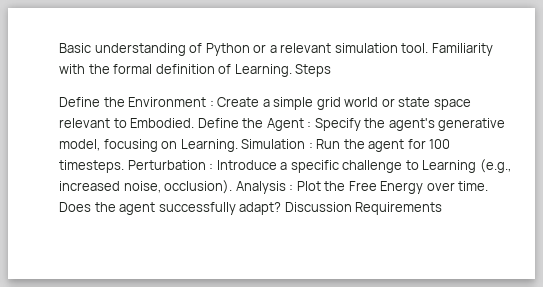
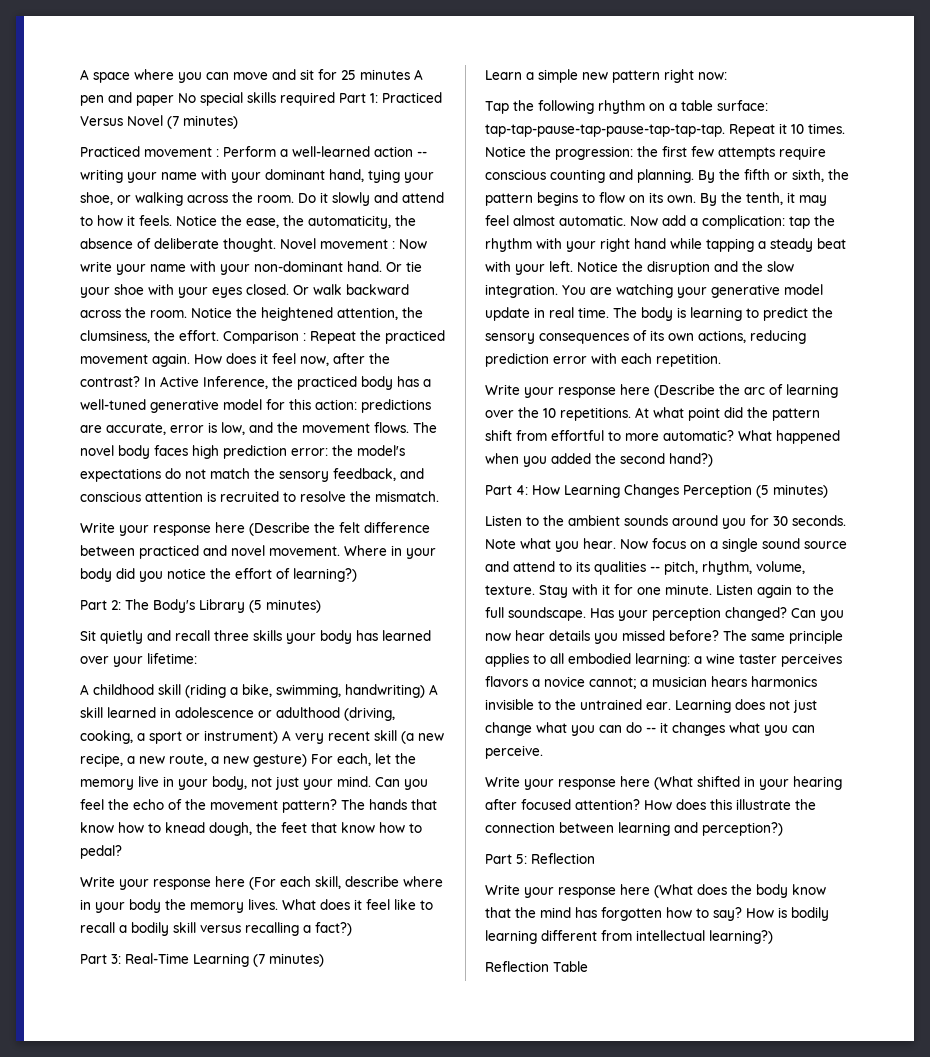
- Basic understanding of Python or a relevant simulation tool. Familiarity with the formal definition of Learning. Steps
- Define the Environment : Create a simple grid world or state space relevant to Embodied. Define the Agent : Specify the agent's generative model, focusing on Learning. Simulation : Run the agent for 100 timesteps. Perturbation : Introduce a specific challenge to Learning (e.g., increased noise, occlusion). Analysis : Plot the Free Energy over time. Does the agent successfully adapt? Discussion Requirements
+ A space where you can move and sit for 25 minutes A pen and paper No special skills required Part 1: Practiced Versus Novel (7 minutes)
+ Practiced movement : Perform a well-learned action -- writing your name with your dominant hand, tying your shoe, or walking across the room. Do it slowly and attend to how it feels. Notice the ease, the automaticity, the absence of deliberate thought. Novel movement : Now write your name with your non-dominant hand. Or tie your shoe with your eyes closed. Or walk backward across the room. Notice the heightened attention, the clumsiness, the effort. Comparison : Repeat the practiced movement again. How does it feel now, after the contrast? In Active Inference, the practiced body has a well-tuned generative model for this action: predictions are accurate, error is low, and the movement flows. The novel body faces high prediction error: the model's expectations do not match the sensory feedback, and conscious attention is recruited to resolve the mismatch.
+ Write your response here (Describe the felt difference between practiced and novel movement. Where in your body did you notice the effort of learning?)
+ Part 2: The Body's Library (5 minutes)
+ Sit quietly and recall three skills your body has learned over your lifetime:
+ A childhood skill (riding a bike, swimming, handwriting) A skill learned in adolescence or adulthood (driving, cooking, a sport or instrument) A very recent skill (a new recipe, a new route, a new gesture) For each, let the memory live in your body, not just your mind. Can you feel the echo of the movement pattern? The hands that know how to knead dough, the feet that know how to pedal?
+ Write your response here (For each skill, describe where in your body the memory lives. What does it feel like to recall a bodily skill versus recalling a fact?)
+ Part 3: Real-Time Learning (7 minutes)
+ Learn a simple new pattern right now:
+ Tap the following rhythm on a table surface: tap-tap-pause-tap-pause-tap-tap-tap. Repeat it 10 times. Notice the progression: the first few attempts require conscious counting and planning. By the fifth or sixth, the pattern begins to flow on its own. By the tenth, it may feel almost automatic. Now add a complication: tap the rhythm with your right hand while tapping a steady beat with your left. Notice the disruption and the slow integration. You are watching your generative model update in real time. The body is learning to predict the sensory consequences of its own actions, reducing prediction error with each repetition.
+ Write your response here (Describe the arc of learning over the 10 repetitions. At what point did the pattern shift from effortful to more automatic? What happened when you added the second hand?)
+ Part 4: How Learning Changes Perception (5 minutes)
+ Listen to the ambient sounds around you for 30 seconds. Note what you hear. Now focus on a single sound source and attend to its qualities -- pitch, rhythm, volume, texture. Stay with it for one minute. Listen again to the full soundscape. Has your perception changed? Can you now hear details you missed before? The same principle applies to all embodied learning: a wine taster perceives flavors a novice cannot; a musician hears harmonics invisible to the untrained ear. Learning does not just change what you can do -- it changes what you can perceive.
+ Write your response here (What shifted in your hearing after focused attention? How does this illustrate the connection between learning and perception?)
+ Part 5: Reflection
+ Write your response here (What does the body know that the mind has forgotten how to say? How is bodily learning different from intellectual learning?)
+ Reflection Table

